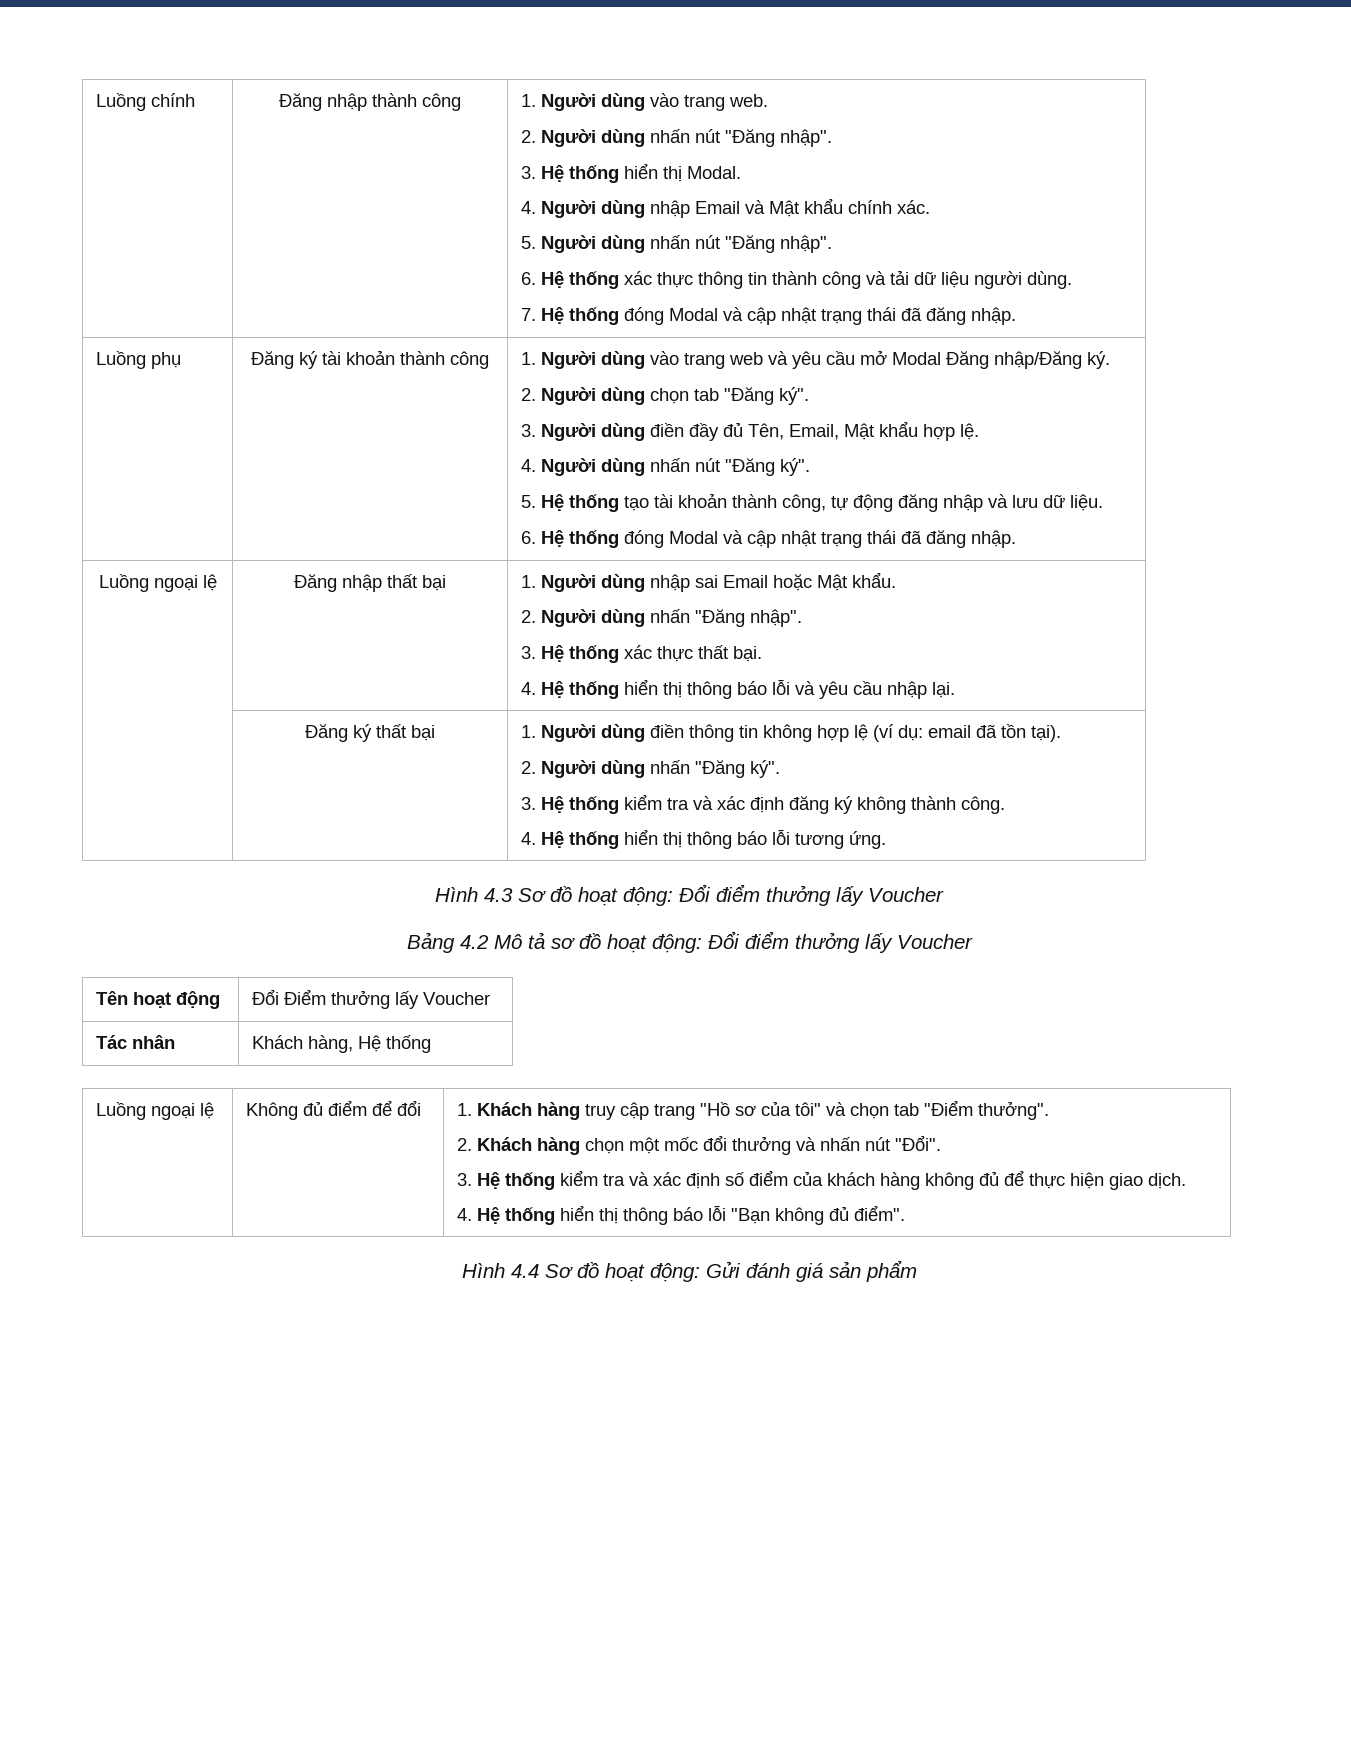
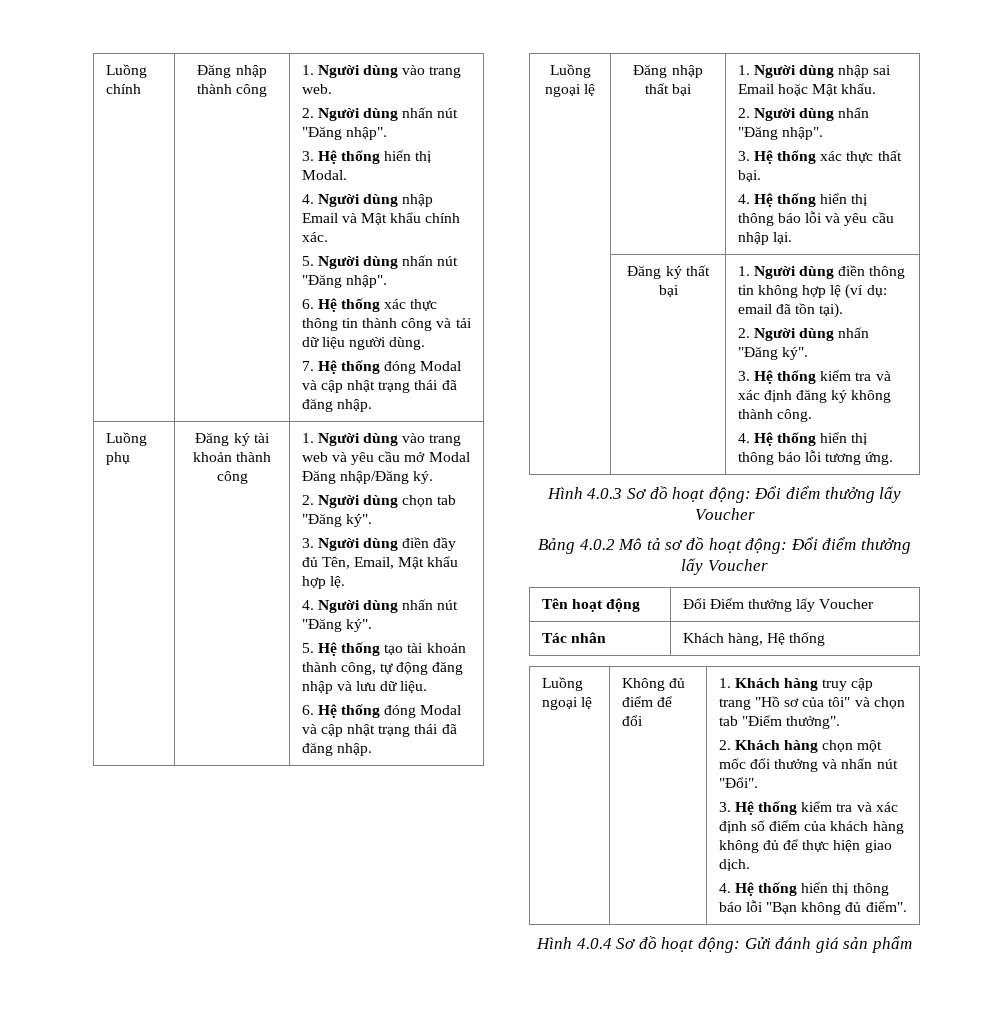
- Hình 4.3 Sơ đồ hoạt động: Đổi điểm thưởng lấy Voucher
+ Hình 4.0.3 Sơ đồ hoạt động: Đổi điểm thưởng lấy Voucher
- Bảng 4.2 Mô tả sơ đồ hoạt động: Đổi điểm thưởng lấy Voucher
+ Bảng 4.0.2 Mô tả sơ đồ hoạt động: Đổi điểm thưởng lấy Voucher
- Hình 4.4 Sơ đồ hoạt động: Gửi đánh giá sản phẩm
+ Hình 4.0.4 Sơ đồ hoạt động: Gửi đánh giá sản phẩm

